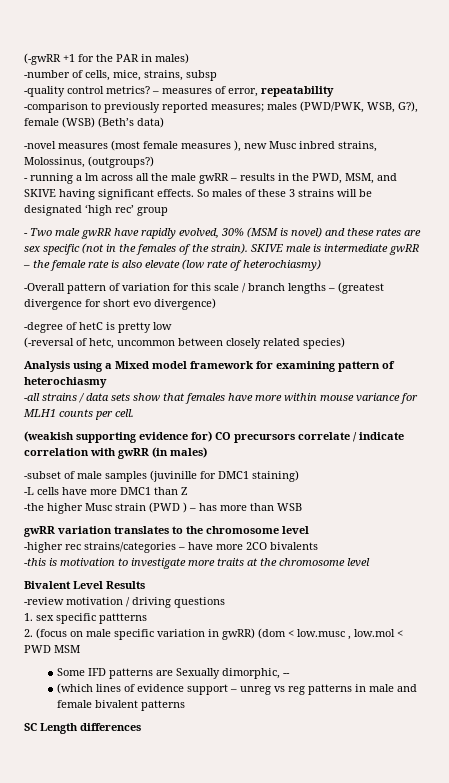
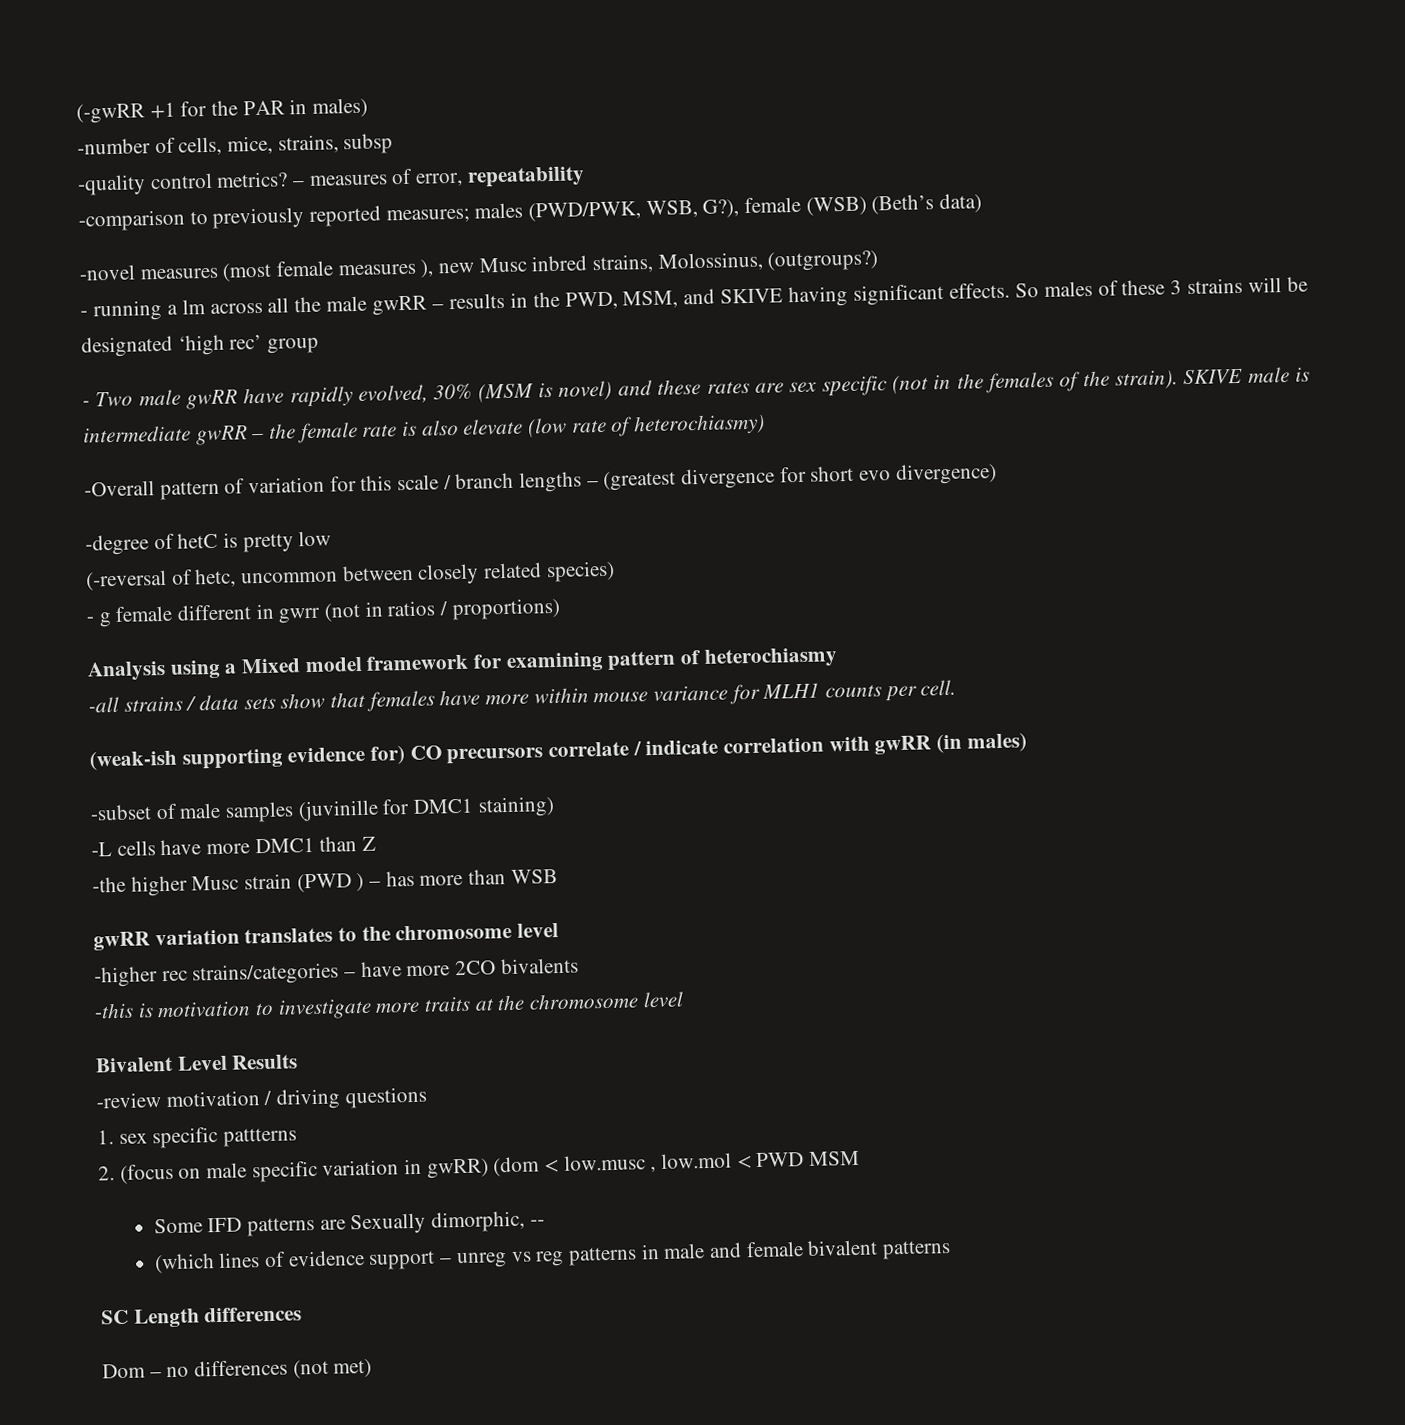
+ - g female different in gwrr (not in ratios / proportions)
- (weakish supporting evidence for) CO precursors correlate / indicate correlation with gwRR (in males)
+ (weak-ish supporting evidence for) CO precursors correlate / indicate correlation with gwRR (in males)
+ Dom – no differences (not met)

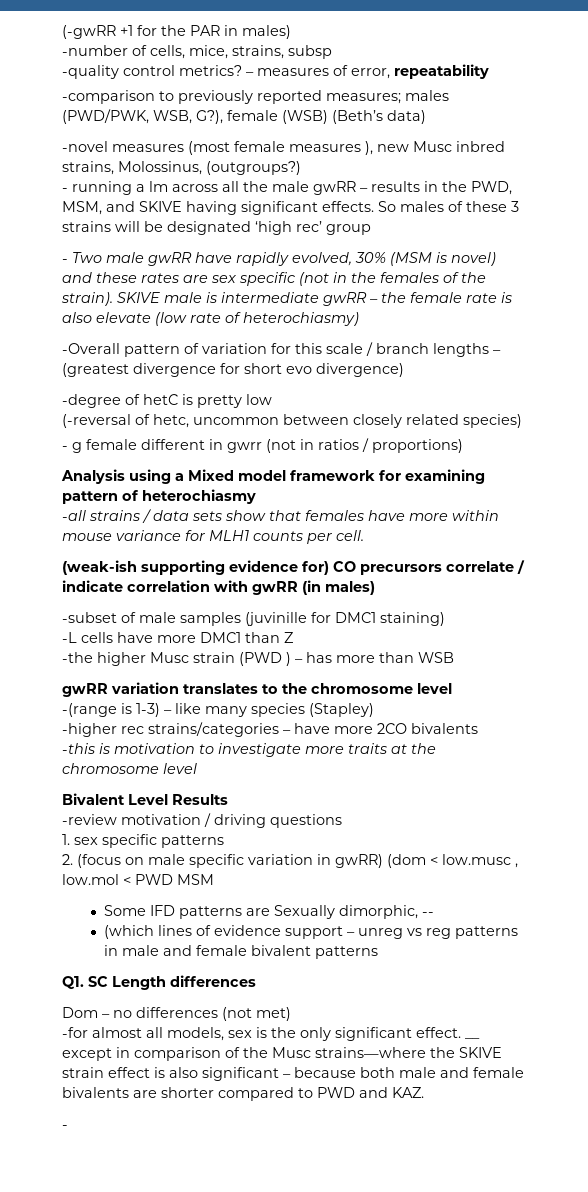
+ -(range is 1-3) – like many species (Stapley)
- 1. sex specific pattterns
+ 1. sex specific patterns
- SC Length differences
+ Q1. SC Length differences
+ -for almost all models, sex is the only significant effect. __ except in comparison of the Musc strains—where the SKIVE strain effect is also significant – because both male and female bivalents are shorter compared to PWD and KAZ.
+ -

